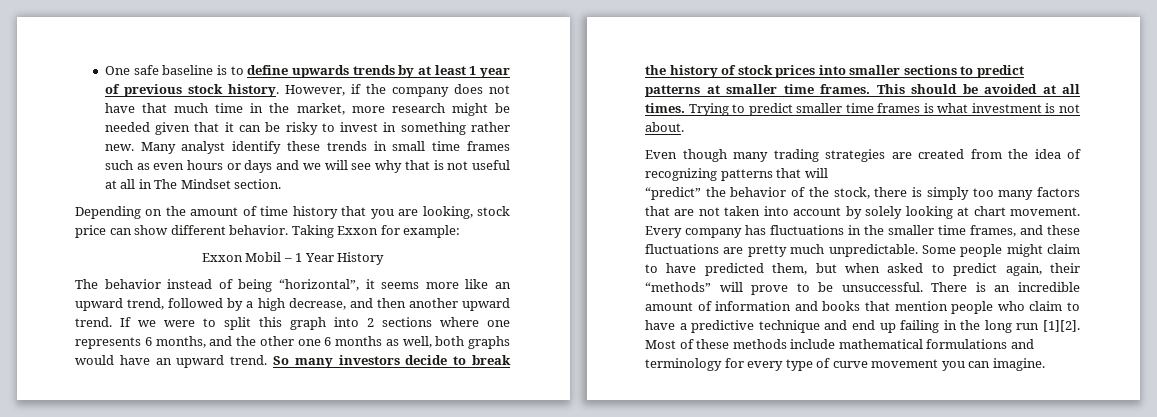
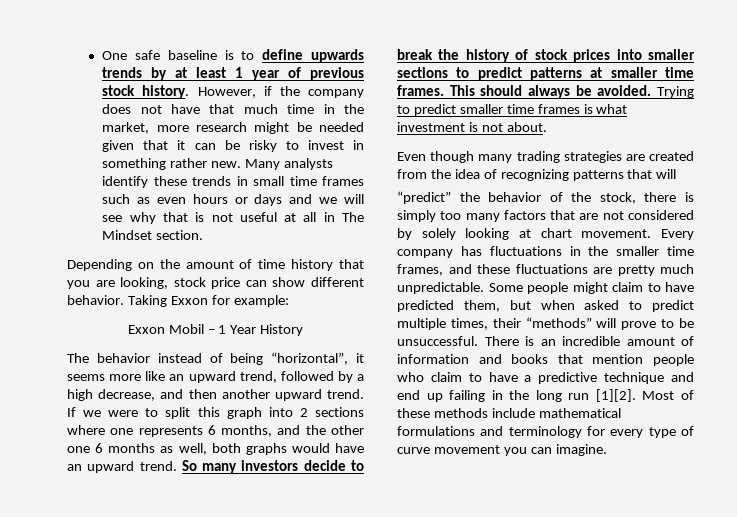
- Many analyst identify these trends in small time frames such as even hours or days and we will see why that is not useful at all in The Mindset section.
+ Many analysts identify these trends in small time frames such as even hours or days and we will see why that is not useful at all in The Mindset section.
- This should be avoided at all times.
+ This should always be avoided.
- “predict” the behavior of the stock, there is simply too many factors that are not taken into account by solely looking at chart movement.
+ “predict” the behavior of the stock, there is simply too many factors that are not considered by solely looking at chart movement.
- Some people might claim to have predicted them, but when asked to predict again, their “methods” will prove to be unsuccessful.
+ Some people might claim to have predicted them, but when asked to predict multiple times, their “methods” will prove to be unsuccessful.

